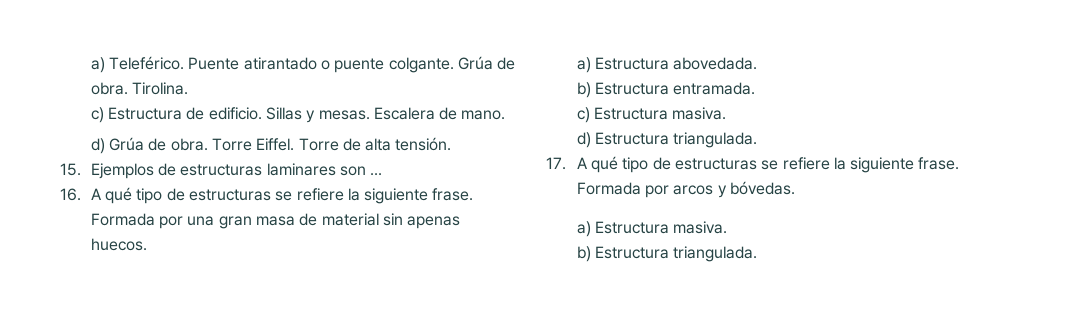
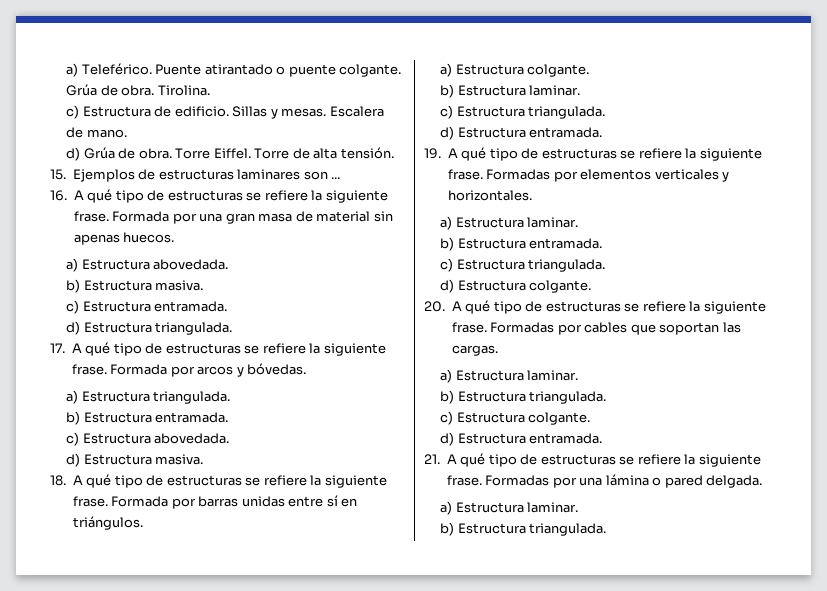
- b) Estructura entramada.
- c) Estructura masiva.
+ b) Estructura masiva.
+ c) Estructura entramada.
- a) Estructura masiva.
+ a) Estructura triangulada.
+ b) Estructura entramada.
+ c) Estructura abovedada.
+ d) Estructura masiva.
+ 18. A qué tipo de estructuras se refiere la siguiente frase. Formada por barras unidas entre sí en triángulos.
+ a) Estructura colgante.
+ b) Estructura laminar.
+ c) Estructura triangulada.
+ d) Estructura entramada.
+ 19. A qué tipo de estructuras se refiere la siguiente frase. Formadas por elementos verticales y horizontales.
+ a) Estructura laminar.
+ b) Estructura entramada.
+ c) Estructura triangulada.
+ d) Estructura colgante.
+ 20. A qué tipo de estructuras se refiere la siguiente frase. Formadas por cables que soportan las cargas.
+ a) Estructura laminar.
+ b) Estructura triangulada.
+ c) Estructura colgante.
+ d) Estructura entramada.
+ 21. A qué tipo de estructuras se refiere la siguiente frase. Formadas por una lámina o pared delgada.
+ a) Estructura laminar.

